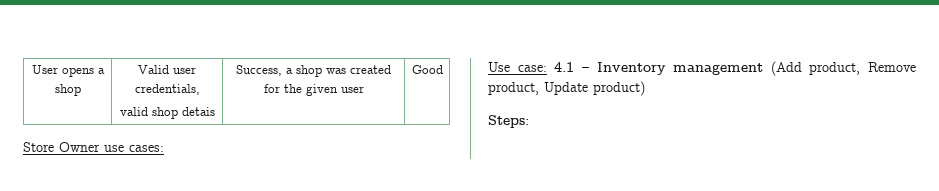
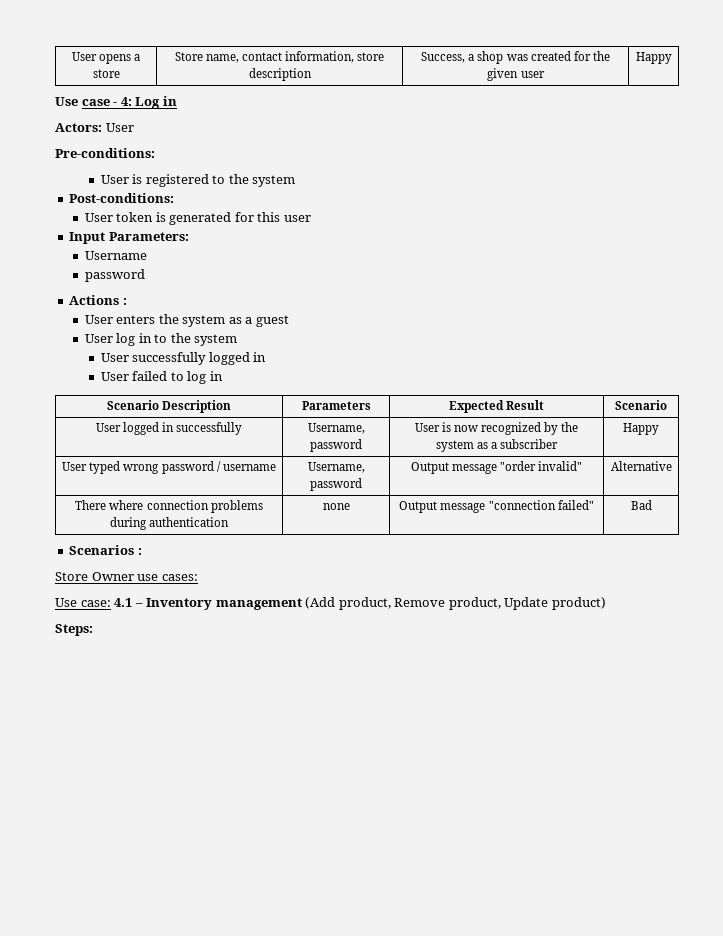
- User opens a shop | Valid user credentials,
- valid shop detais | Success, a shop was created for the given user | Good
+ User opens a store | Store name, contact information, store description | Success, a shop was created for the given user | Happy
+ Use case - 4: Log in
+ Actors: User
+ Pre-conditions:
+ User is registered to the system
+ Post-conditions:
+ User token is generated for this user
+ Input Parameters:
+ Username
+ password
+ Actions :
+ User enters the system as a guest
+ User log in to the system
+ User successfully logged in
+ User failed to log in
+ Scenario Description | Parameters | Expected Result | Scenario
+ User logged in successfully | Username, password | User is now recognized by the system as a subscriber | Happy
+ User typed wrong password / username | Username, password | Output message "order invalid" | Alternative
+ There where connection problems during authentication | none | Output message "connection failed" | Bad
+ Scenarios :

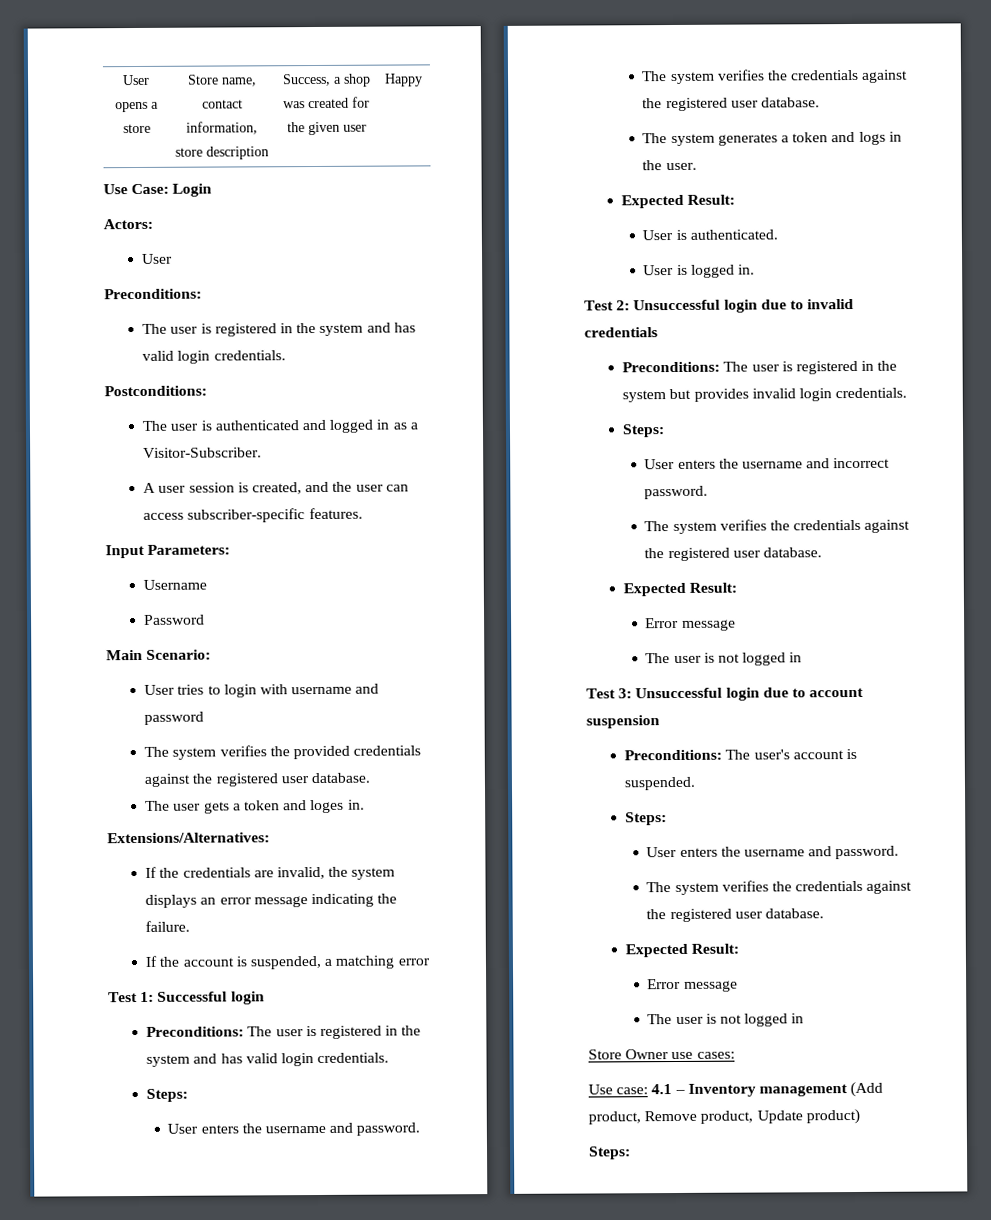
- Use case - 4: Log in
+ Use Case: Login
- Actors: User
- Pre-conditions:
- User is registered to the system
- Post-conditions:
- User token is generated for this user
+ Actors:
+ User
+ Preconditions:
+ The user is registered in the system and has valid login credentials.
+ Postconditions:
+ The user is authenticated and logged in as a Visitor-Subscriber.
+ A user session is created, and the user can access subscriber-specific features.
  Input Parameters:
  Username
- password
- Actions :
- User enters the system as a guest
- User log in to the system
- User successfully logged in
- User failed to log in
- Scenario Description | Parameters | Expected Result | Scenario
- User logged in successfully | Username, password | User is now recognized by the system as a subscriber | Happy
- User typed wrong password / username | Username, password | Output message "order invalid" | Alternative
- There where connection problems during authentication | none | Output message "connection failed" | Bad
- Scenarios :
+ Password
+ Main Scenario:
+ User tries to login with username and password
+ The system verifies the provided credentials against the registered user database.
+ The user gets a token and loges in.
+ Extensions/Alternatives:
+ If the credentials are invalid, the system displays an error message indicating the failure.
+ If the account is suspended, a matching error
+ Test 1: Successful login
+ Preconditions: The user is registered in the system and has valid login credentials.
+ Steps:
+ User enters the username and password.
+ The system verifies the credentials against the registered user database.
+ The system generates a token and logs in the user.
+ Expected Result:
+ User is authenticated.
+ User is logged in.
+ Test 2: Unsuccessful login due to invalid credentials
+ Preconditions: The user is registered in the system but provides invalid login credentials.
+ Steps:
+ User enters the username and incorrect password.
+ The system verifies the credentials against the registered user database.
+ Expected Result:
+ Error message
+ The user is not logged in
+ Test 3: Unsuccessful login due to account suspension
+ Preconditions: The user's account is suspended.
+ Steps:
+ User enters the username and password.
+ The system verifies the credentials against the registered user database.
+ Expected Result:
+ Error message
+ The user is not logged in

